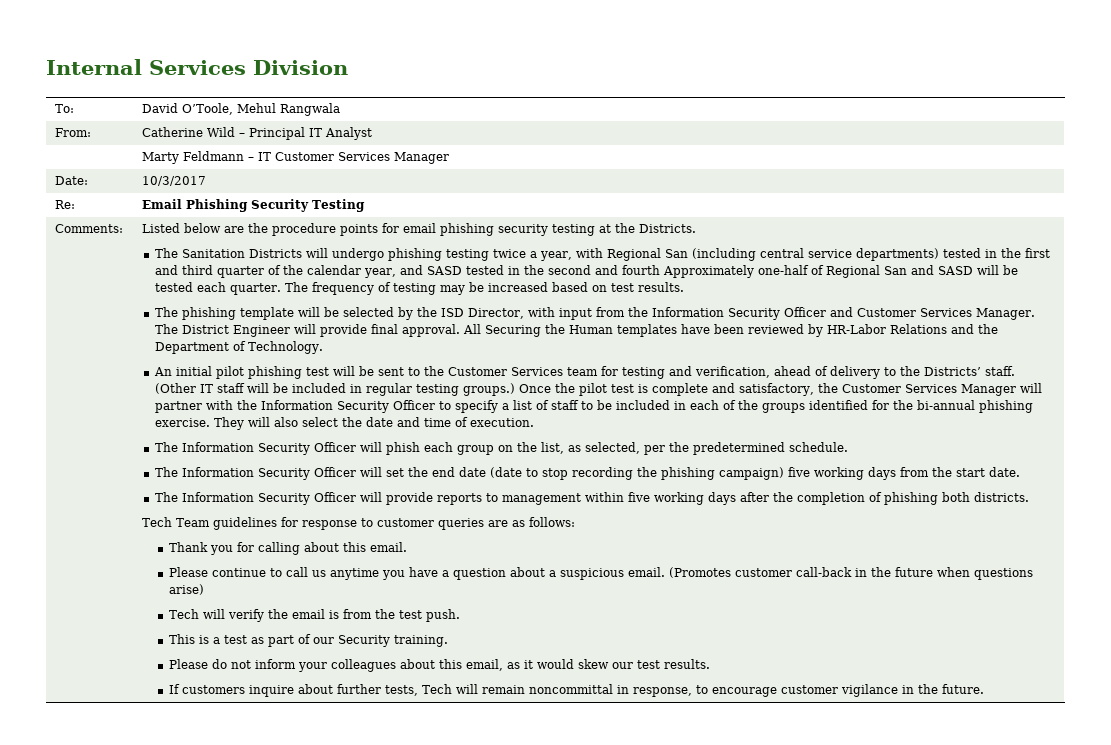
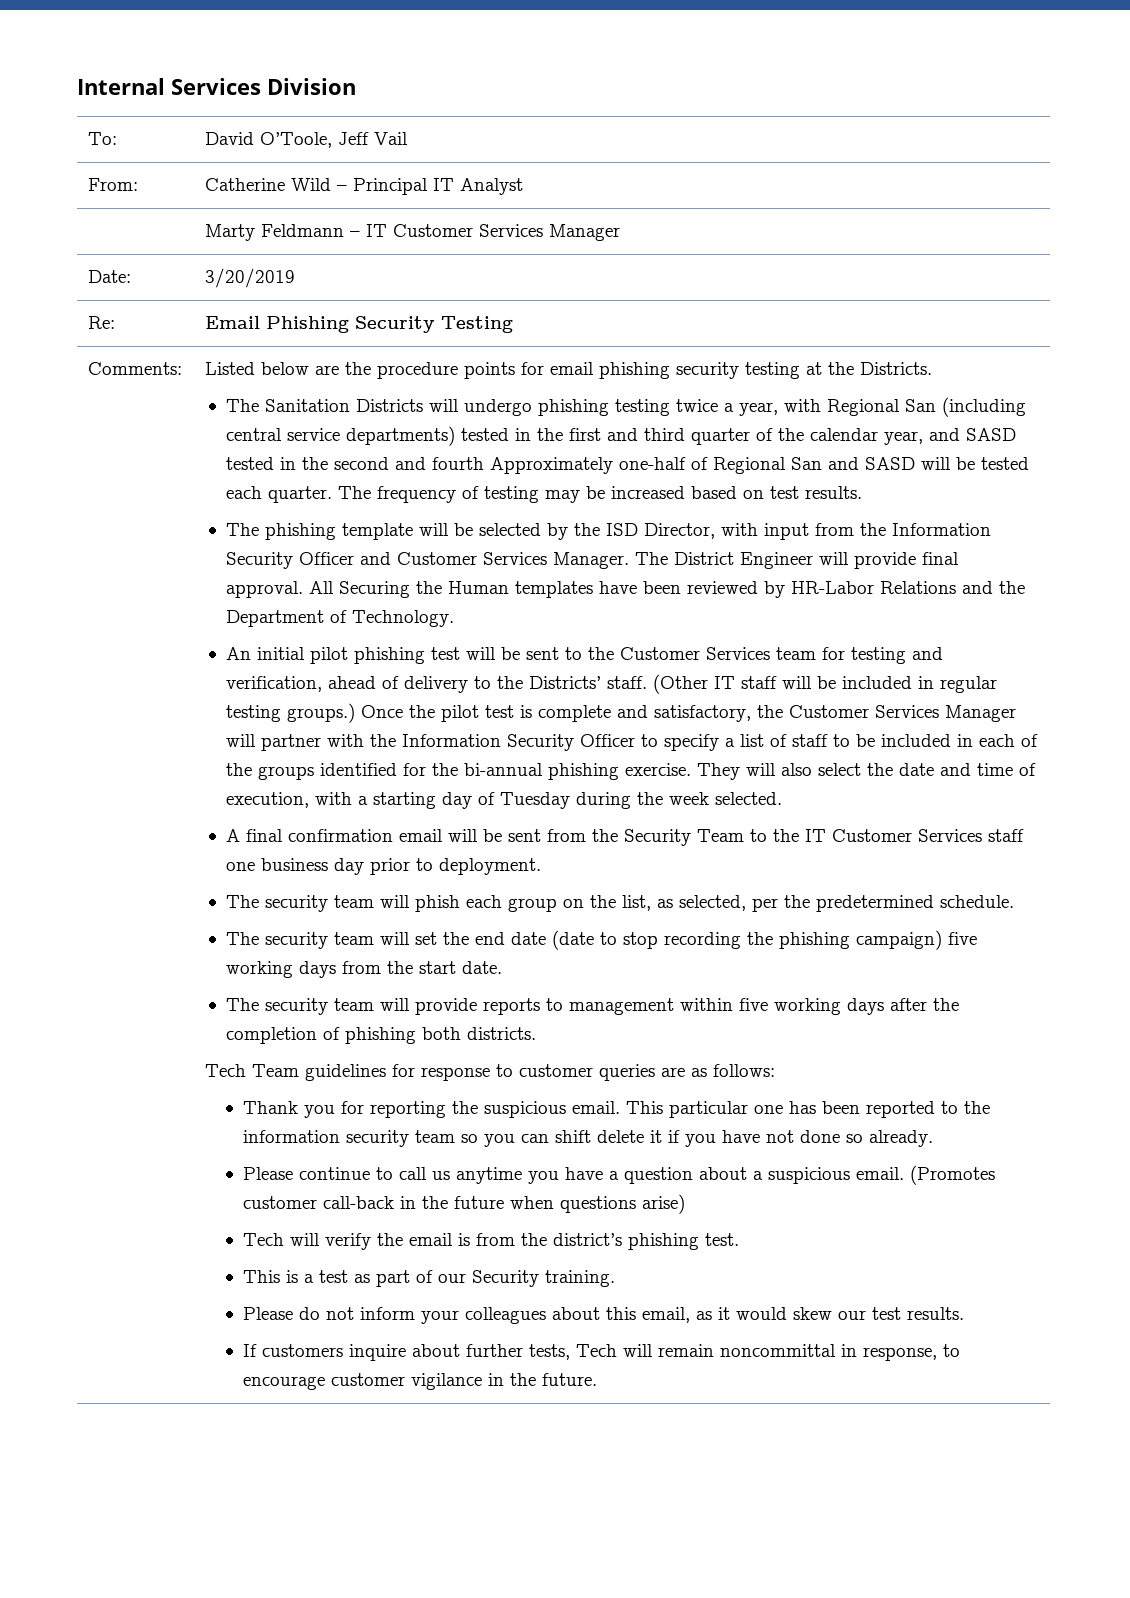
- To: | David O’Toole, Mehul Rangwala
+ To: | David O’Toole, Jeff Vail
- Date: | 10/3/2017
+ Date: | 3/20/2019
- They will also select the date and time of execution.
- The Information Security Officer will phish each group on the list, as selected, per the predetermined schedule.
+ They will also select the date and time of execution, with a starting day of Tuesday during the week selected.
+ A final confirmation email will be sent from the Security Team to the IT Customer Services staff one business day prior to deployment.
+ The security team will phish each group on the list, as selected, per the predetermined schedule.
- The Information Security Officer will set the end date (date to stop recording the phishing campaign) five working days from the start date.
+ The security team will set the end date (date to stop recording the phishing campaign) five working days from the start date.
- The Information Security Officer will provide reports to management within five working days after the completion of phishing both districts.
+ The security team will provide reports to management within five working days after the completion of phishing both districts.
- Thank you for calling about this email.
+ Thank you for reporting the suspicious email. This particular one has been reported to the information security team so you can shift delete it if you have not done so already.
- Tech will verify the email is from the test push.
+ Tech will verify the email is from the district’s phishing test.

